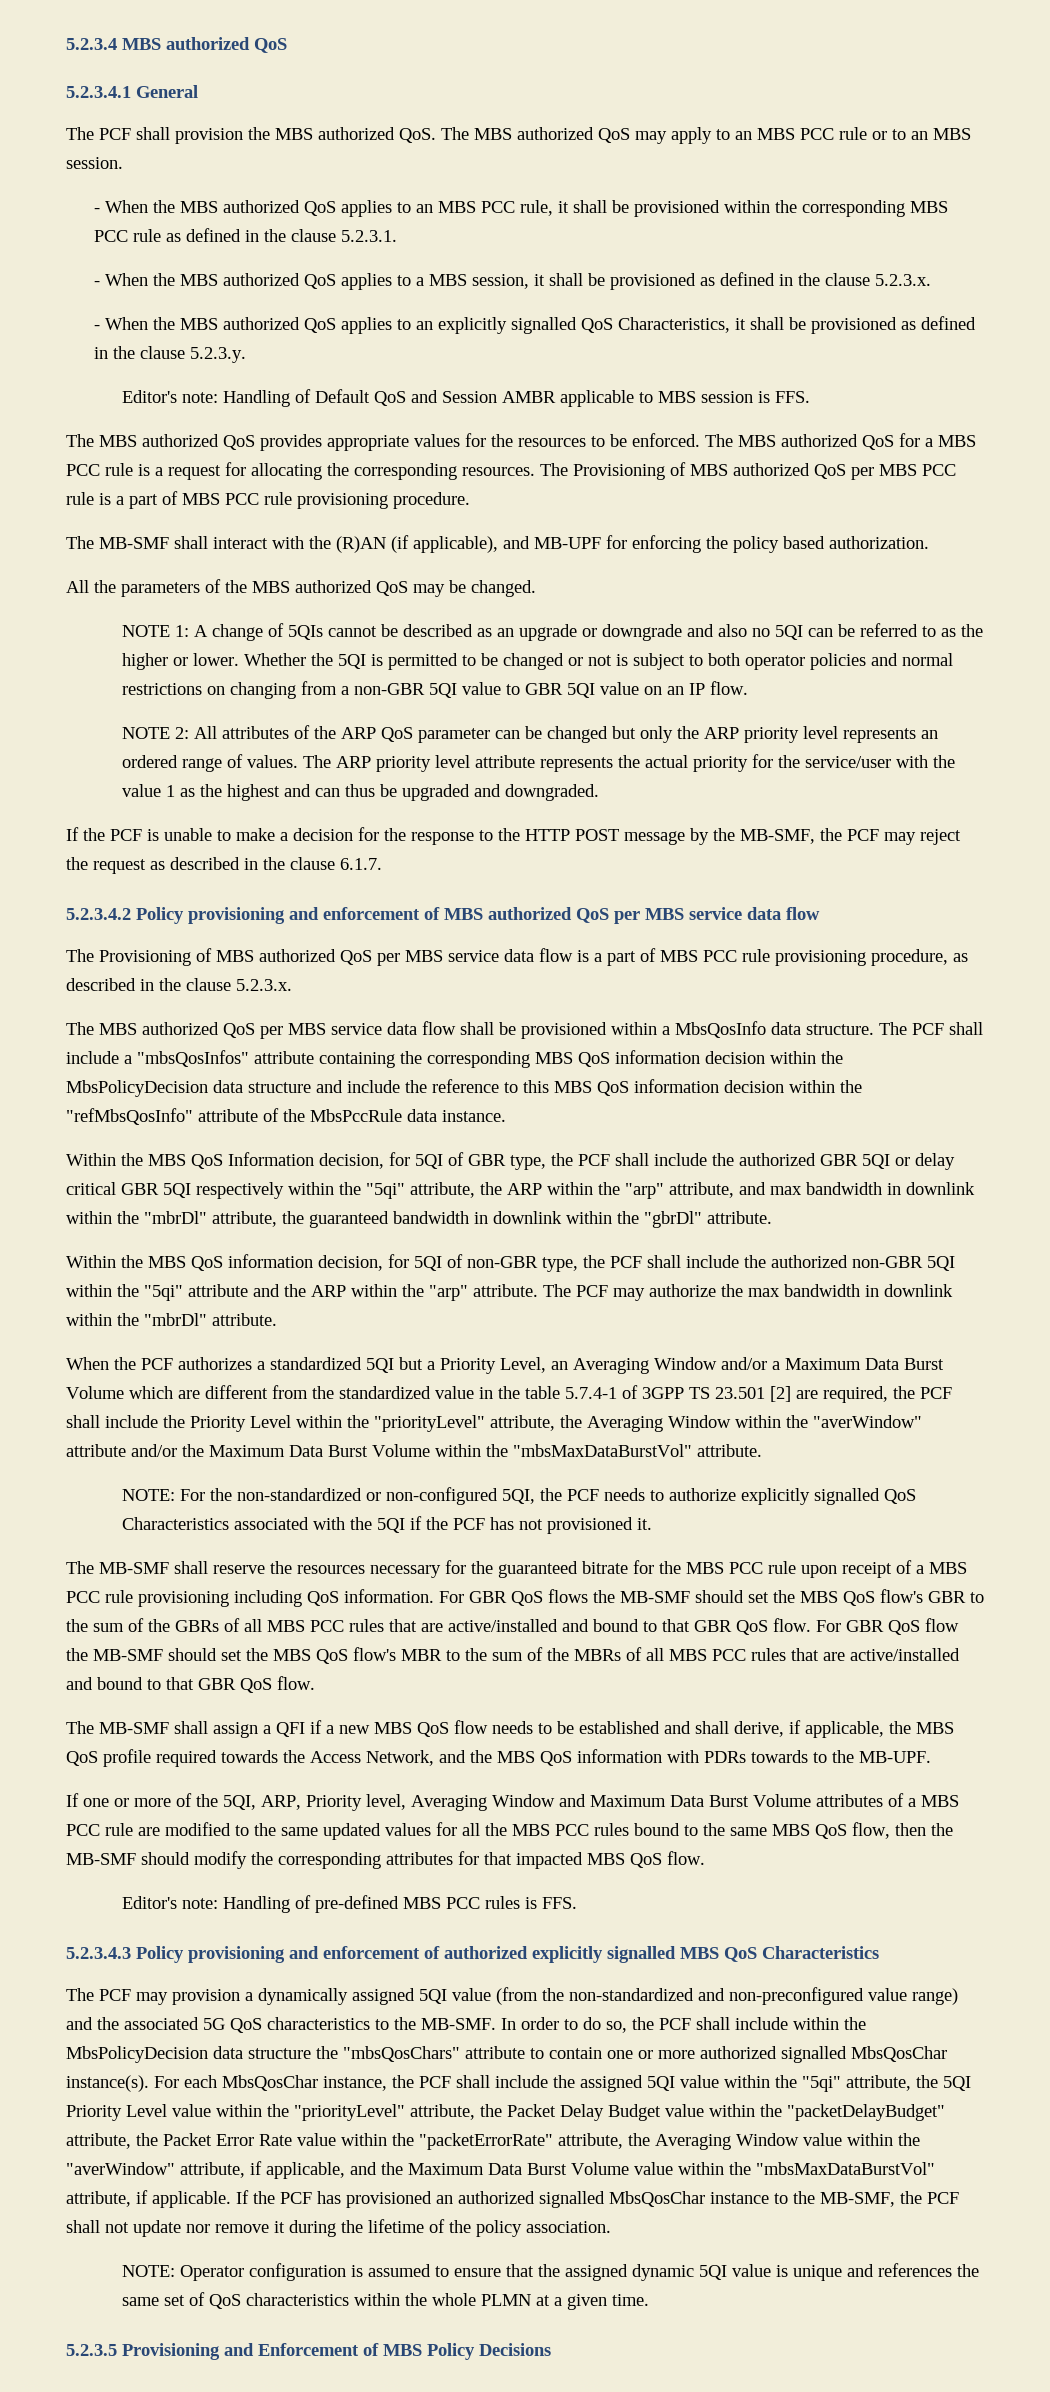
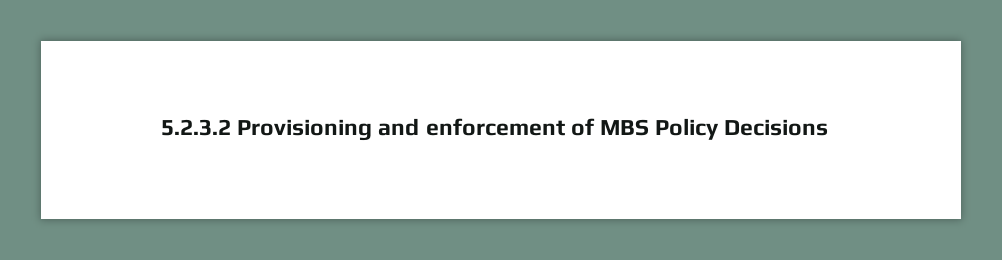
- 5.2.3.4 MBS authorized QoS
- 5.2.3.4.1 General
- The PCF shall provision the MBS authorized QoS. The MBS authorized QoS may apply to an MBS PCC rule or to an MBS session.
- - When the MBS authorized QoS applies to an MBS PCC rule, it shall be provisioned within the corresponding MBS PCC rule as defined in the clause 5.2.3.1.
- - When the MBS authorized QoS applies to a MBS session, it shall be provisioned as defined in the clause 5.2.3.x.
- - When the MBS authorized QoS applies to an explicitly signalled QoS Characteristics, it shall be provisioned as defined in the clause 5.2.3.y.
- Editor's note: Handling of Default QoS and Session AMBR applicable to MBS session is FFS.
- The MBS authorized QoS provides appropriate values for the resources to be enforced. The MBS authorized QoS for a MBS PCC rule is a request for allocating the corresponding resources. The Provisioning of MBS authorized QoS per MBS PCC rule is a part of MBS PCC rule provisioning procedure.
- The MB-SMF shall interact with the (R)AN (if applicable), and MB-UPF for enforcing the policy based authorization.
- All the parameters of the MBS authorized QoS may be changed.
- NOTE 1: A change of 5QIs cannot be described as an upgrade or downgrade and also no 5QI can be referred to as the higher or lower. Whether the 5QI is permitted to be changed or not is subject to both operator policies and normal restrictions on changing from a non-GBR 5QI value to GBR 5QI value on an IP flow.
- NOTE 2: All attributes of the ARP QoS parameter can be changed but only the ARP priority level represents an ordered range of values. The ARP priority level attribute represents the actual priority for the service/user with the value 1 as the highest and can thus be upgraded and downgraded.
- If the PCF is unable to make a decision for the response to the HTTP POST message by the MB-SMF, the PCF may reject the request as described in the clause 6.1.7.
- 5.2.3.4.2 Policy provisioning and enforcement of MBS authorized QoS per MBS service data flow
- The Provisioning of MBS authorized QoS per MBS service data flow is a part of MBS PCC rule provisioning procedure, as described in the clause 5.2.3.x.
- The MBS authorized QoS per MBS service data flow shall be provisioned within a MbsQosInfo data structure. The PCF shall include a "mbsQosInfos" attribute containing the corresponding MBS QoS information decision within the MbsPolicyDecision data structure and include the reference to this MBS QoS information decision within the "refMbsQosInfo" attribute of the MbsPccRule data instance.
- Within the MBS QoS Information decision, for 5QI of GBR type, the PCF shall include the authorized GBR 5QI or delay critical GBR 5QI respectively within the "5qi" attribute, the ARP within the "arp" attribute, and max bandwidth in downlink within the "mbrDl" attribute, the guaranteed bandwidth in downlink within the "gbrDl" attribute.
- Within the MBS QoS information decision, for 5QI of non-GBR type, the PCF shall include the authorized non-GBR 5QI within the "5qi" attribute and the ARP within the "arp" attribute. The PCF may authorize the max bandwidth in downlink within the "mbrDl" attribute.
- When the PCF authorizes a standardized 5QI but a Priority Level, an Averaging Window and/or a Maximum Data Burst Volume which are different from the standardized value in the table 5.7.4-1 of 3GPP TS 23.501 [2] are required, the PCF shall include the Priority Level within the "priorityLevel" attribute, the Averaging Window within the "averWindow" attribute and/or the Maximum Data Burst Volume within the "mbsMaxDataBurstVol" attribute.
- NOTE: For the non-standardized or non-configured 5QI, the PCF needs to authorize explicitly signalled QoS Characteristics associated with the 5QI if the PCF has not provisioned it.
- The MB-SMF shall reserve the resources necessary for the guaranteed bitrate for the MBS PCC rule upon receipt of a MBS PCC rule provisioning including QoS information. For GBR QoS flows the MB-SMF should set the MBS QoS flow's GBR to the sum of the GBRs of all MBS PCC rules that are active/installed and bound to that GBR QoS flow. For GBR QoS flow the MB-SMF should set the MBS QoS flow's MBR to the sum of the MBRs of all MBS PCC rules that are active/installed and bound to that GBR QoS flow.
- The MB-SMF shall assign a QFI if a new MBS QoS flow needs to be established and shall derive, if applicable, the MBS QoS profile required towards the Access Network, and the MBS QoS information with PDRs towards to the MB-UPF.
- If one or more of the 5QI, ARP, Priority level, Averaging Window and Maximum Data Burst Volume attributes of a MBS PCC rule are modified to the same updated values for all the MBS PCC rules bound to the same MBS QoS flow, then the MB-SMF should modify the corresponding attributes for that impacted MBS QoS flow.
- Editor's note: Handling of pre-defined MBS PCC rules is FFS.
- 5.2.3.4.3 Policy provisioning and enforcement of authorized explicitly signalled MBS QoS Characteristics
- The PCF may provision a dynamically assigned 5QI value (from the non-standardized and non-preconfigured value range) and the associated 5G QoS characteristics to the MB-SMF. In order to do so, the PCF shall include within the MbsPolicyDecision data structure the "mbsQosChars" attribute to contain one or more authorized signalled MbsQosChar instance(s). For each MbsQosChar instance, the PCF shall include the assigned 5QI value within the "5qi" attribute, the 5QI Priority Level value within the "priorityLevel" attribute, the Packet Delay Budget value within the "packetDelayBudget" attribute, the Packet Error Rate value within the "packetErrorRate" attribute, the Averaging Window value within the "averWindow" attribute, if applicable, and the Maximum Data Burst Volume value within the "mbsMaxDataBurstVol" attribute, if applicable. If the PCF has provisioned an authorized signalled MbsQosChar instance to the MB-SMF, the PCF shall not update nor remove it during the lifetime of the policy association.
- NOTE: Operator configuration is assumed to ensure that the assigned dynamic 5QI value is unique and references the same set of QoS characteristics within the whole PLMN at a given time.
- 5.2.3.5 Provisioning and Enforcement of MBS Policy Decisions
+ 5.2.3.2 Provisioning and enforcement of MBS Policy Decisions

